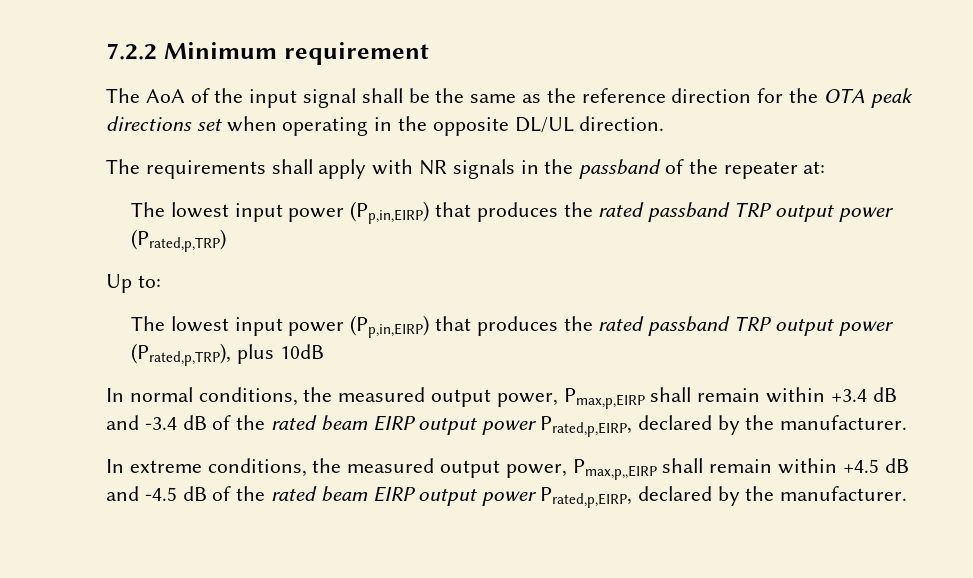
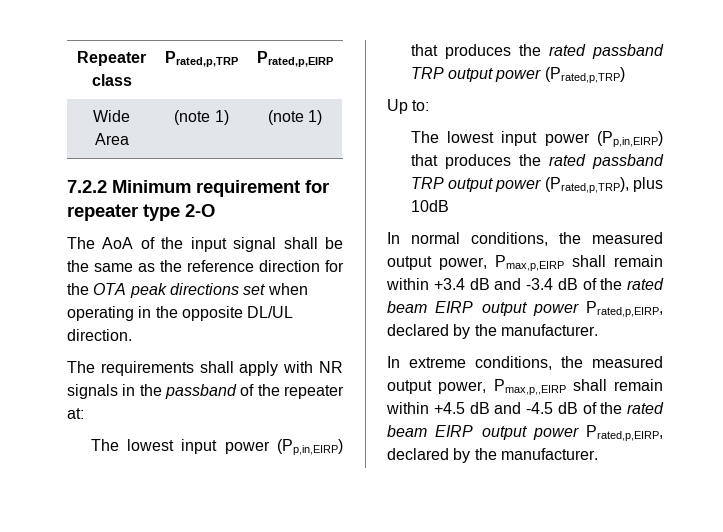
+ Repeater class | Prated,p,TRP | Prated,p,EIRP
+ Wide Area | (note 1) | (note 1)
- 7.2.2 Minimum requirement
+ 7.2.2 Minimum requirement for repeater type 2-O

